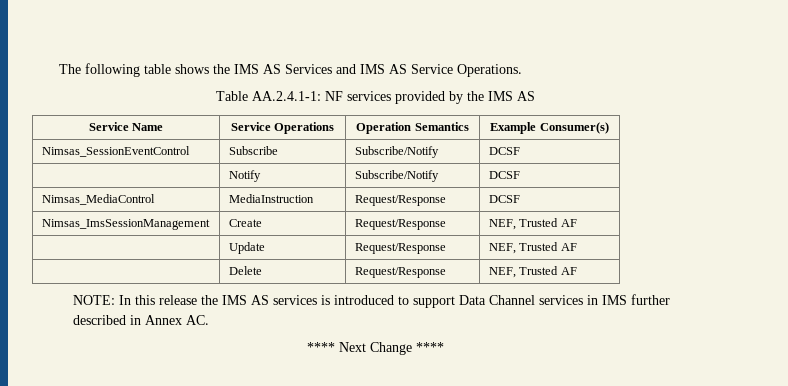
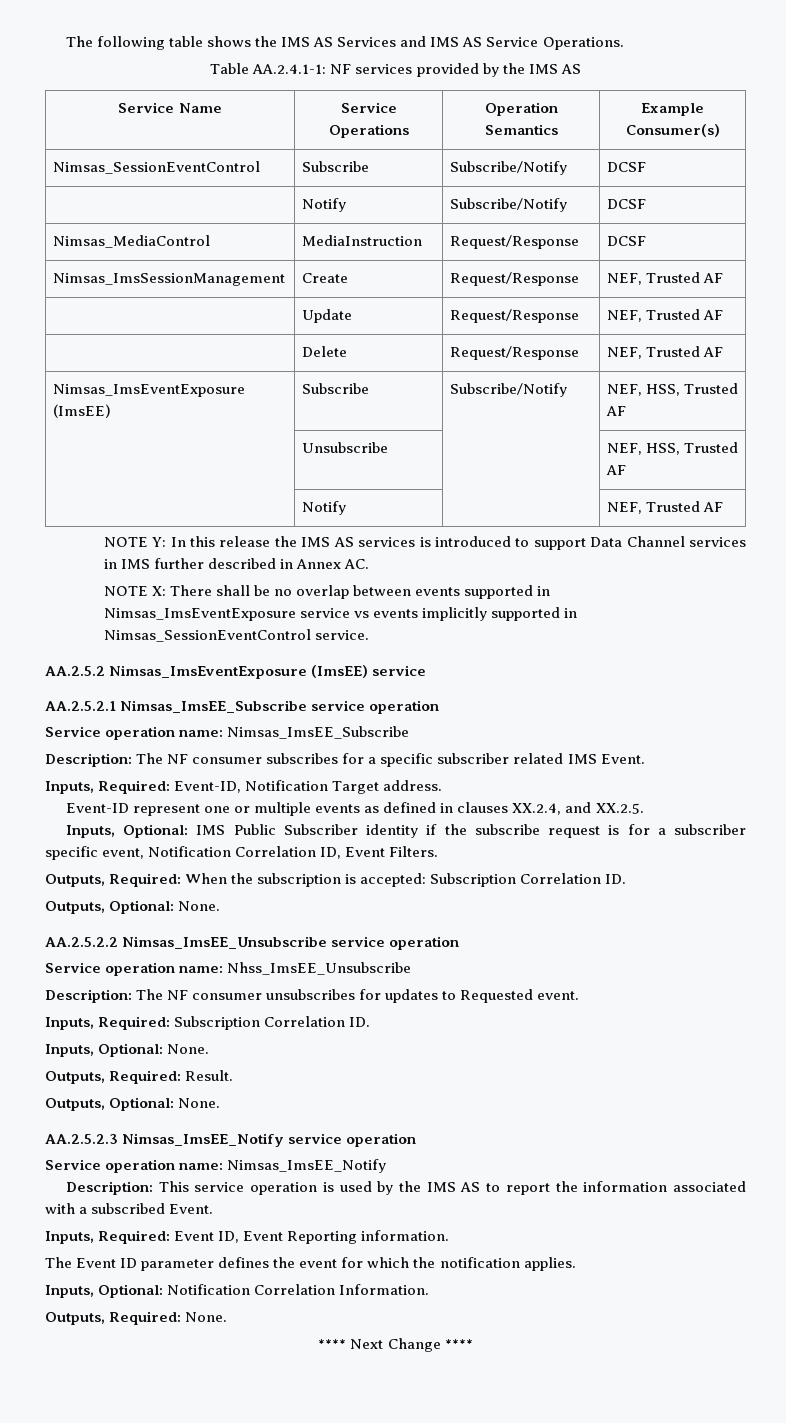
- NOTE: In this release the IMS AS services is introduced to support Data Channel services in IMS further described in Annex AC.
+ Nimsas_ImsEventExposure (ImsEE) | Subscribe | Subscribe/Notify | NEF, HSS, Trusted AF
+ | Unsubscribe | | NEF, HSS, Trusted AF
+ | Notify | | NEF, Trusted AF
+ NOTE Y: In this release the IMS AS services is introduced to support Data Channel services in IMS further described in Annex AC.
+ NOTE X: There shall be no overlap between events supported in Nimsas_ImsEventExposure service vs events implicitly supported in Nimsas_SessionEventControl service.
+ AA.2.5.2 Nimsas_ImsEventExposure (ImsEE) service
+ AA.2.5.2.1 Nimsas_ImsEE_Subscribe service operation
+ Service operation name: Nimsas_ImsEE_Subscribe
+ Description: The NF consumer subscribes for a specific subscriber related IMS Event.
+ Inputs, Required: Event-ID, Notification Target address.
+ Event-ID represent one or multiple events as defined in clauses XX.2.4, and XX.2.5.
+ Inputs, Optional: IMS Public Subscriber identity if the subscribe request is for a subscriber specific event, Notification Correlation ID, Event Filters.
+ Outputs, Required: When the subscription is accepted: Subscription Correlation ID.
+ Outputs, Optional: None.
+ AA.2.5.2.2 Nimsas_ImsEE_Unsubscribe service operation
+ Service operation name: Nhss_ImsEE_Unsubscribe
+ Description: The NF consumer unsubscribes for updates to Requested event.
+ Inputs, Required: Subscription Correlation ID.
+ Inputs, Optional: None.
+ Outputs, Required: Result.
+ Outputs, Optional: None.
+ AA.2.5.2.3 Nimsas_ImsEE_Notify service operation
+ Service operation name: Nimsas_ImsEE_Notify
+ Description: This service operation is used by the IMS AS to report the information associated with a subscribed Event.
+ Inputs, Required: Event ID, Event Reporting information.
+ The Event ID parameter defines the event for which the notification applies.
+ Inputs, Optional: Notification Correlation Information.
+ Outputs, Required: None.

